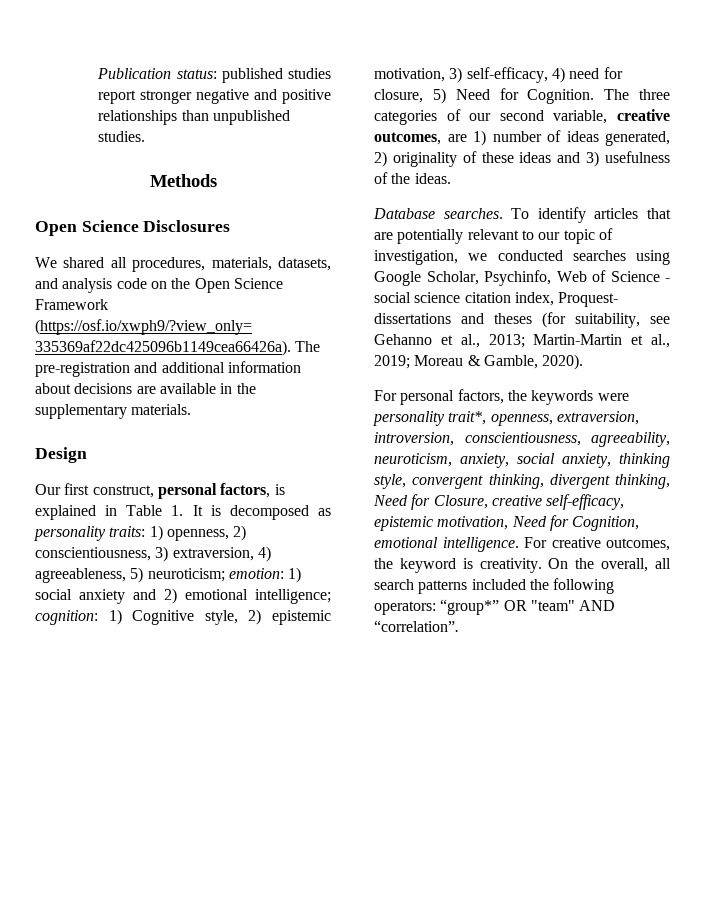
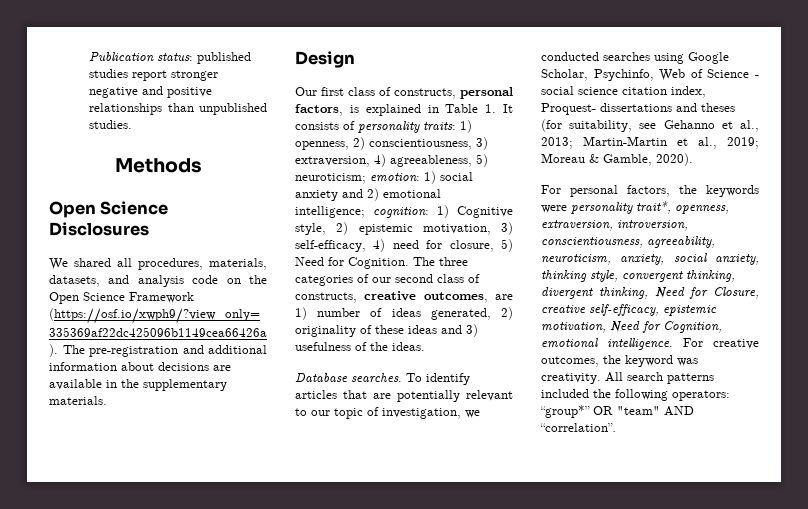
- Our first construct, personal factors, is explained in Table 1. It is decomposed as personality traits: 1) openness, 2) conscientiousness, 3) extraversion, 4) agreeableness, 5) neuroticism; emotion: 1) social anxiety and 2) emotional intelligence; cognition: 1) Cognitive style, 2) epistemic motivation, 3) self-efficacy, 4) need for closure, 5) Need for Cognition.
+ Our first class of constructs, personal factors, is explained in Table 1. It consists of personality traits: 1) openness, 2) conscientiousness, 3) extraversion, 4) agreeableness, 5) neuroticism; emotion: 1) social anxiety and 2) emotional intelligence; cognition: 1) Cognitive style, 2) epistemic motivation, 3) self-efficacy, 4) need for closure, 5) Need for Cognition.
- The three categories of our second variable, creative outcomes, are 1) number of ideas generated, 2) originality of these ideas and 3) usefulness of the ideas.
+ The three categories of our second class of constructs, creative outcomes, are 1) number of ideas generated, 2) originality of these ideas and 3) usefulness of the ideas.
- For creative outcomes, the keyword is creativity. On the overall, all search patterns included the following operators: “group*” OR "team" AND “correlation”.
+ For creative outcomes, the keyword was creativity. All search patterns included the following operators: “group*” OR "team" AND “correlation”.

